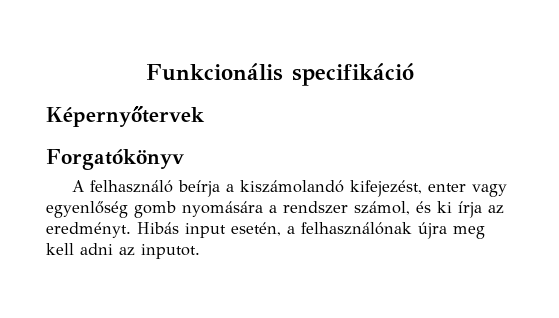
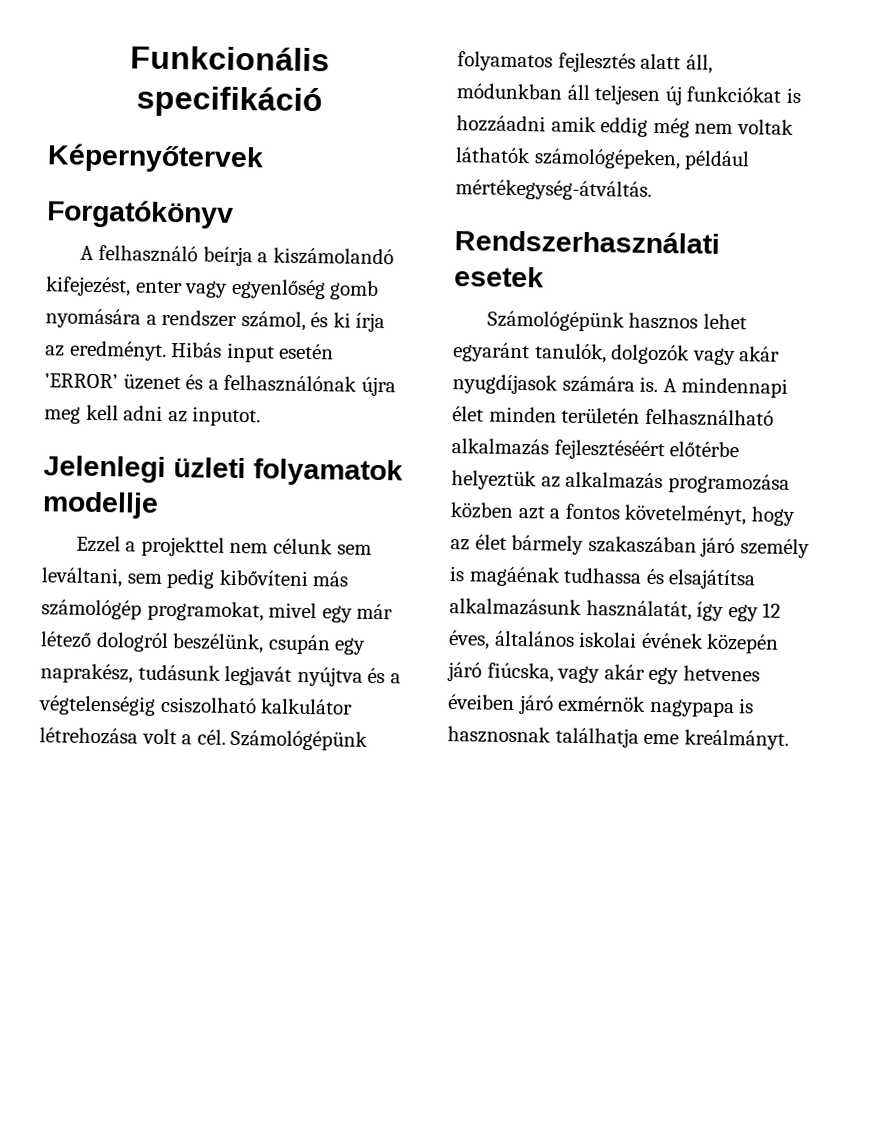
- Hibás input esetén, a felhasználónak újra meg kell adni az inputot.
+ Hibás input esetén ’ERROR’ üzenet és a felhasználónak újra meg kell adni az inputot.
+ Jelenlegi üzleti folyamatok modellje
+ Ezzel a projekttel nem célunk sem leváltani, sem pedig kibővíteni más számológép programokat, mivel egy már létező dologról beszélünk, csupán egy naprakész, tudásunk legjavát nyújtva és a végtelenségig csiszolható kalkulátor létrehozása volt a cél. Számológépünk folyamatos fejlesztés alatt áll, módunkban áll teljesen új funkciókat is hozzáadni amik eddig még nem voltak láthatók számológépeken, például mértékegység-átváltás.
+ Rendszerhasználati esetek
+ Számológépünk hasznos lehet egyaránt tanulók, dolgozók vagy akár nyugdíjasok számára is. A mindennapi élet minden területén felhasználható alkalmazás fejlesztéséért előtérbe helyeztük az alkalmazás programozása közben azt a fontos követelményt, hogy az élet bármely szakaszában járó személy is magáénak tudhassa és elsajátítsa alkalmazásunk használatát, így egy 12 éves, általános iskolai évének közepén járó fiúcska, vagy akár egy hetvenes éveiben járó exmérnök nagypapa is hasznosnak találhatja eme kreálmányt.

